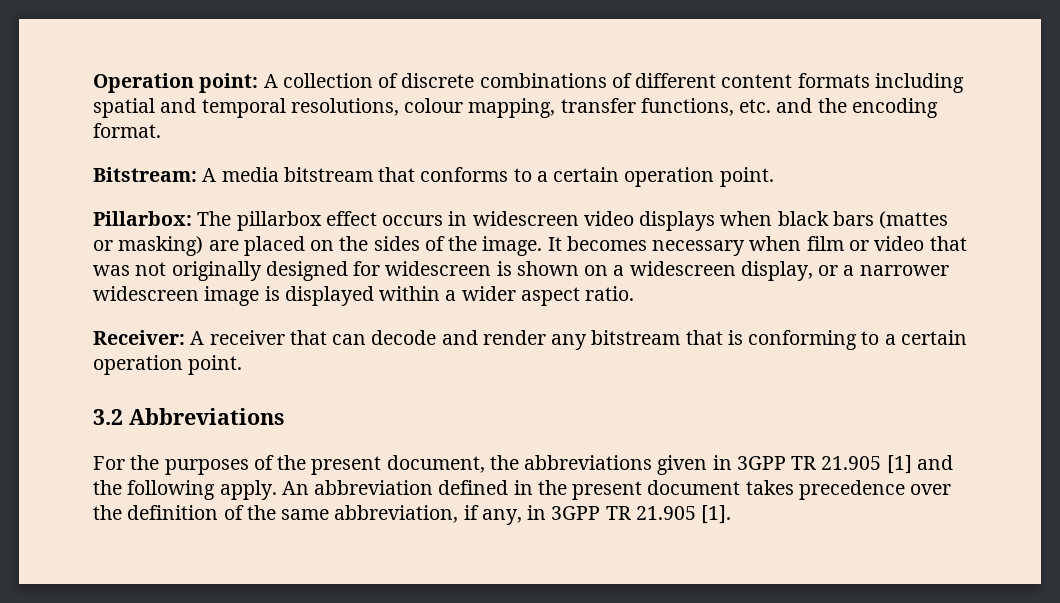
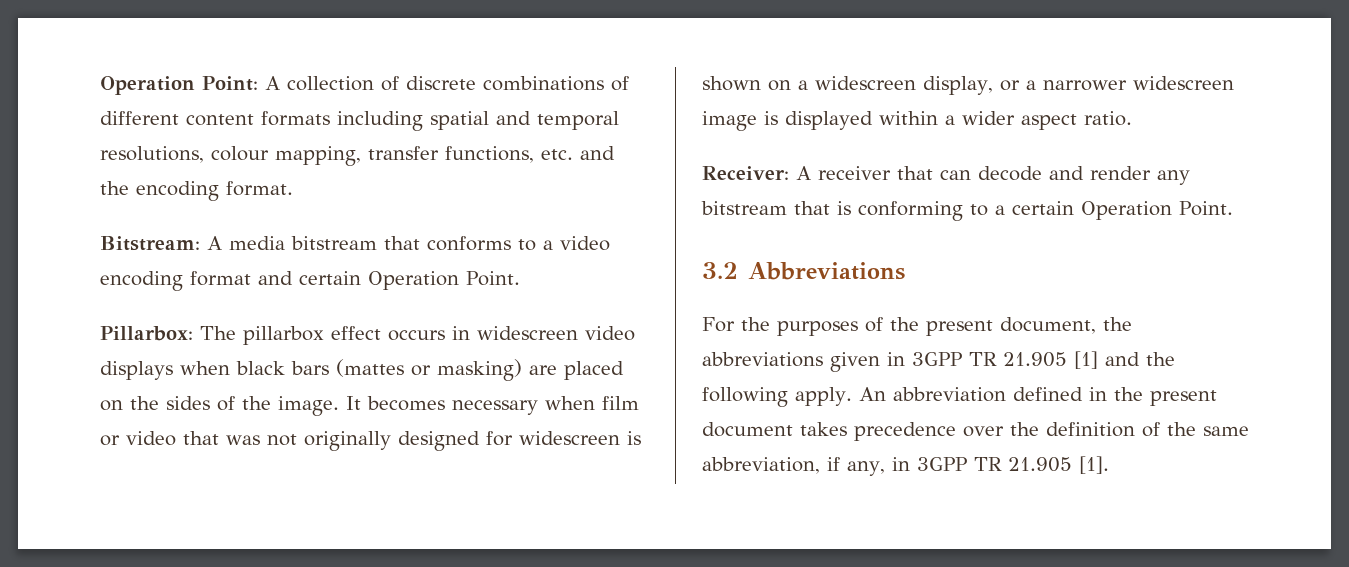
- Operation point: A collection of discrete combinations of different content formats including spatial and temporal resolutions, colour mapping, transfer functions, etc. and the encoding format.
+ Operation Point: A collection of discrete combinations of different content formats including spatial and temporal resolutions, colour mapping, transfer functions, etc. and the encoding format.
- Bitstream: A media bitstream that conforms to a certain operation point.
+ Bitstream: A media bitstream that conforms to a video encoding format and certain Operation Point.
- Receiver: A receiver that can decode and render any bitstream that is conforming to a certain operation point.
+ Receiver: A receiver that can decode and render any bitstream that is conforming to a certain Operation Point.

